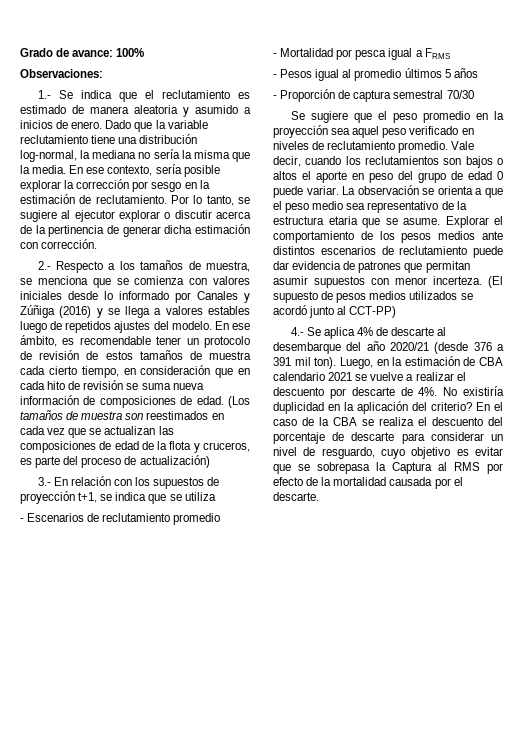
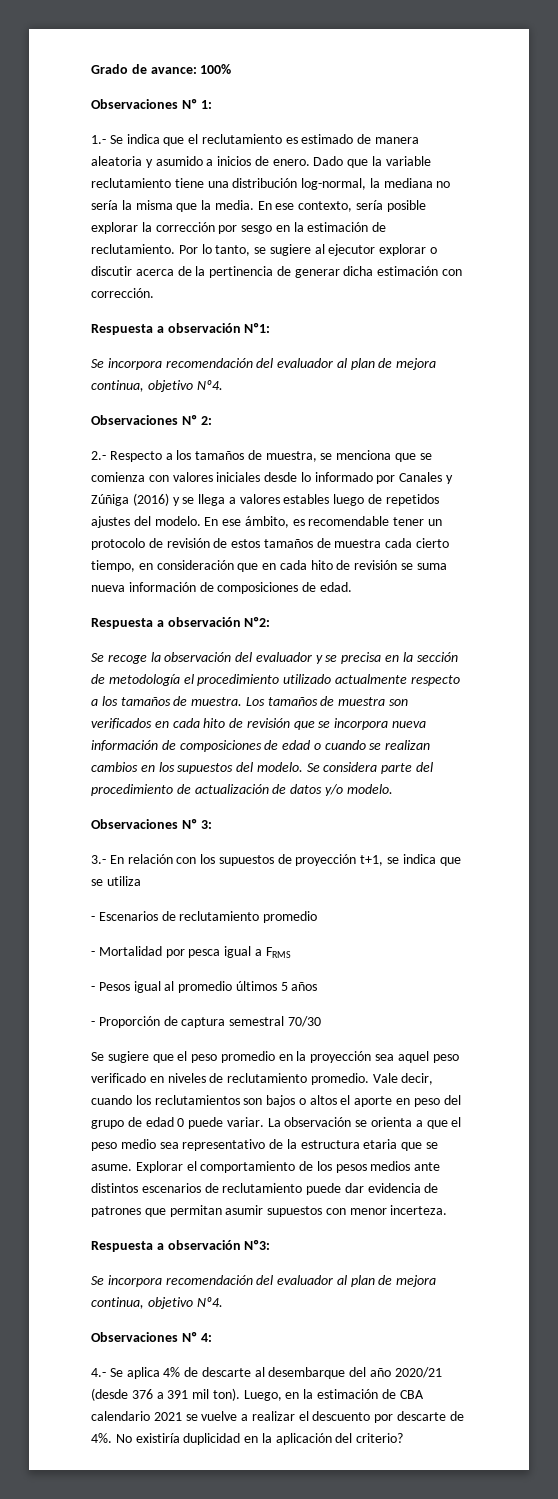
- Observaciones:
+ Observaciones Nº 1:
+ Respuesta a observación Nº1:
+ Se incorpora recomendación del evaluador al plan de mejora continua, objetivo Nº4.
+ Observaciones Nº 2:
- En ese ámbito, es recomendable tener un protocolo de revisión de estos tamaños de muestra cada cierto tiempo, en consideración que en cada hito de revisión se suma nueva información de composiciones de edad. (Los tamaños de muestra son reestimados en cada vez que se actualizan las composiciones de edad de la flota y cruceros, es parte del proceso de actualización)
+ En ese ámbito, es recomendable tener un protocolo de revisión de estos tamaños de muestra cada cierto tiempo, en consideración que en cada hito de revisión se suma nueva información de composiciones de edad.
+ Respuesta a observación Nº2:
+ Se recoge la observación del evaluador y se precisa en la sección de metodología el procedimiento utilizado actualmente respecto a los tamaños de muestra. Los tamaños de muestra son verificados en cada hito de revisión que se incorpora nueva información de composiciones de edad o cuando se realizan cambios en los supuestos del modelo. Se considera parte del procedimiento de actualización de datos y/o modelo.
+ Observaciones Nº 3:
- Explorar el comportamiento de los pesos medios ante distintos escenarios de reclutamiento puede dar evidencia de patrones que permitan asumir supuestos con menor incerteza. (El supuesto de pesos medios utilizados se acordó junto al CCT-PP)
+ Explorar el comportamiento de los pesos medios ante distintos escenarios de reclutamiento puede dar evidencia de patrones que permitan asumir supuestos con menor incerteza.
+ Respuesta a observación Nº3:
+ Se incorpora recomendación del evaluador al plan de mejora continua, objetivo Nº4.
+ Observaciones Nº 4:
- En el caso de la CBA se realiza el descuento del porcentaje de descarte para considerar un nivel de resguardo, cuyo objetivo es evitar que se sobrepasa la Captura al RMS por efecto de la mortalidad causada por el descarte.

